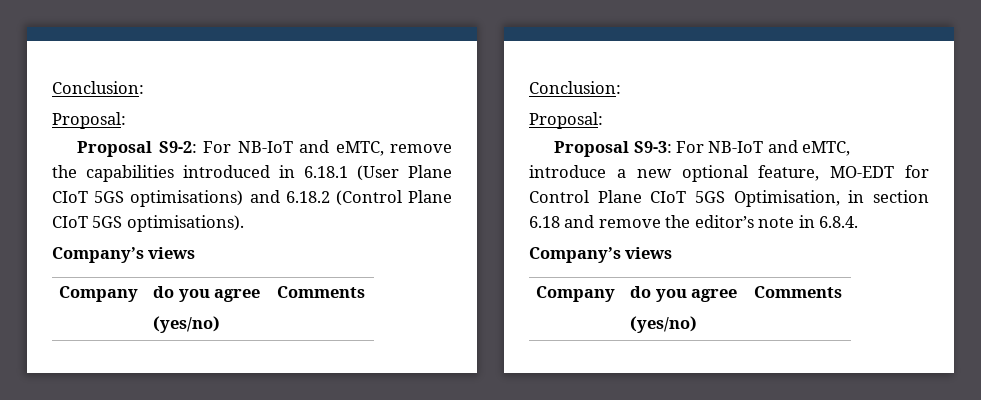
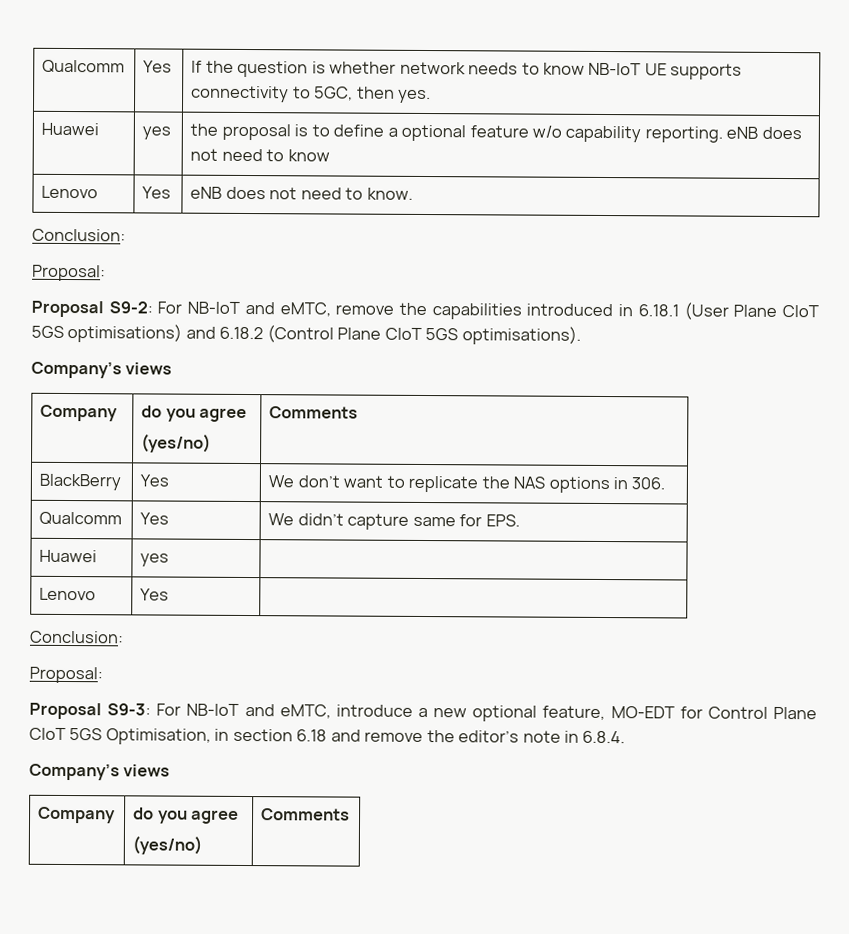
+ Qualcomm | Yes | If the question is whether network needs to know NB-IoT UE supports connectivity to 5GC, then yes.
+ Huawei | yes | the proposal is to define a optional feature w/o capability reporting. eNB does not need to know
+ Lenovo | Yes | eNB does not need to know.
+ BlackBerry | Yes | We don’t want to replicate the NAS options in 306.
+ Qualcomm | Yes | We didn’t capture same for EPS.
+ Huawei | yes |
+ Lenovo | Yes |

